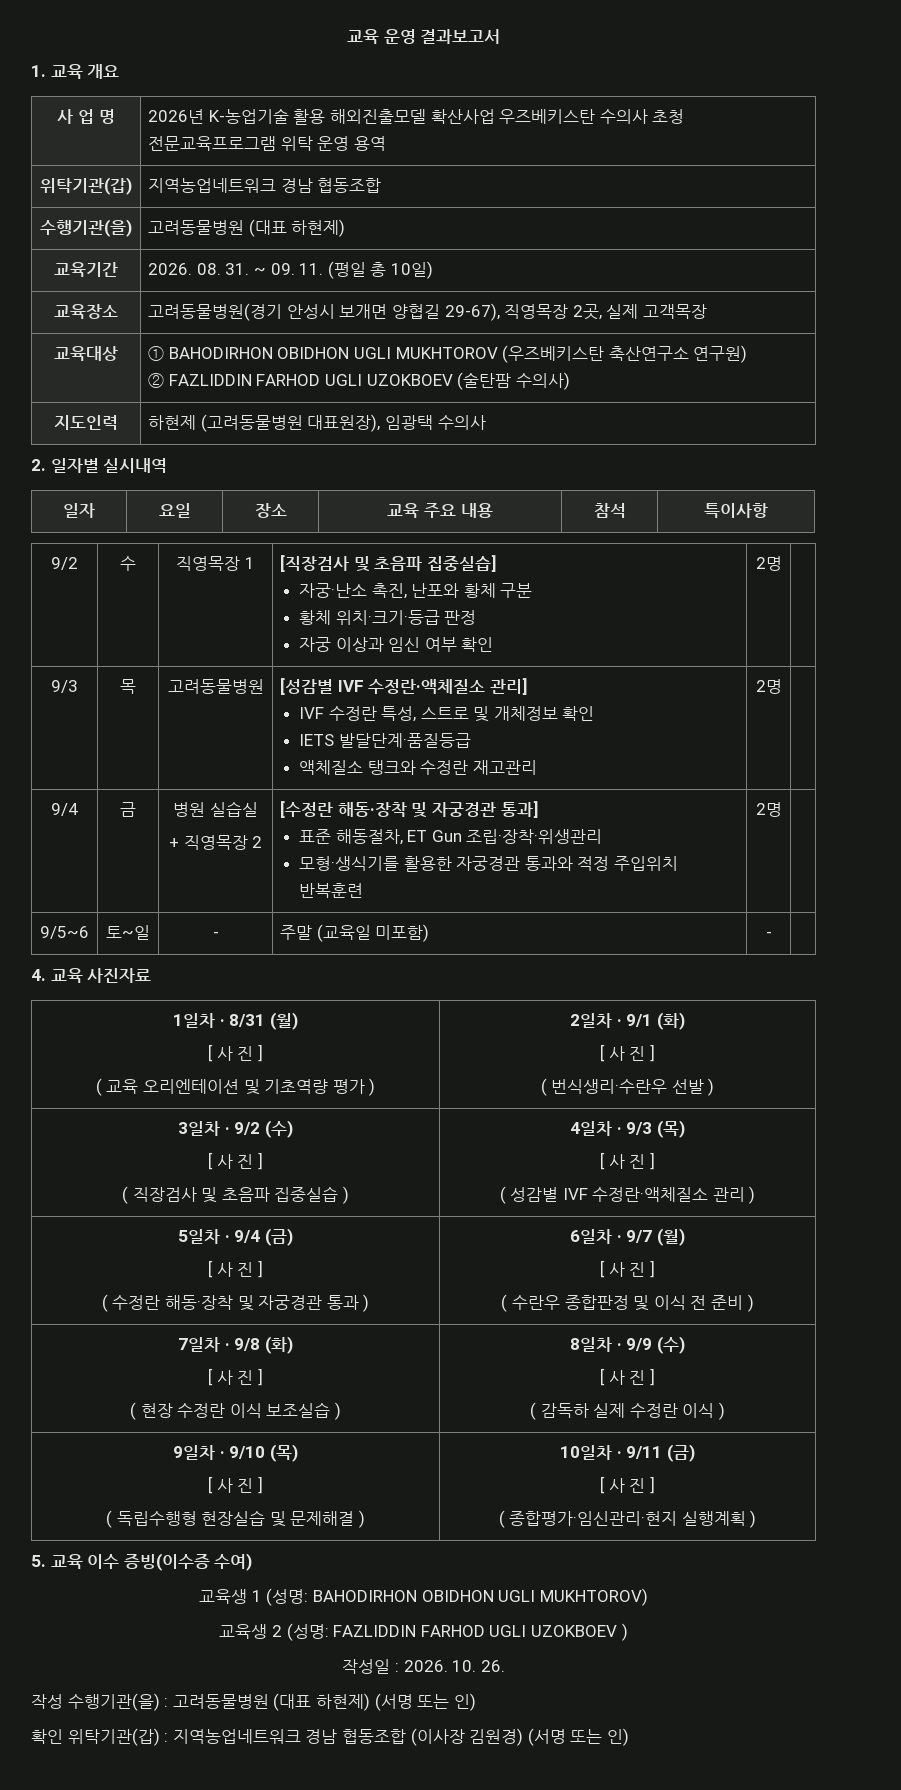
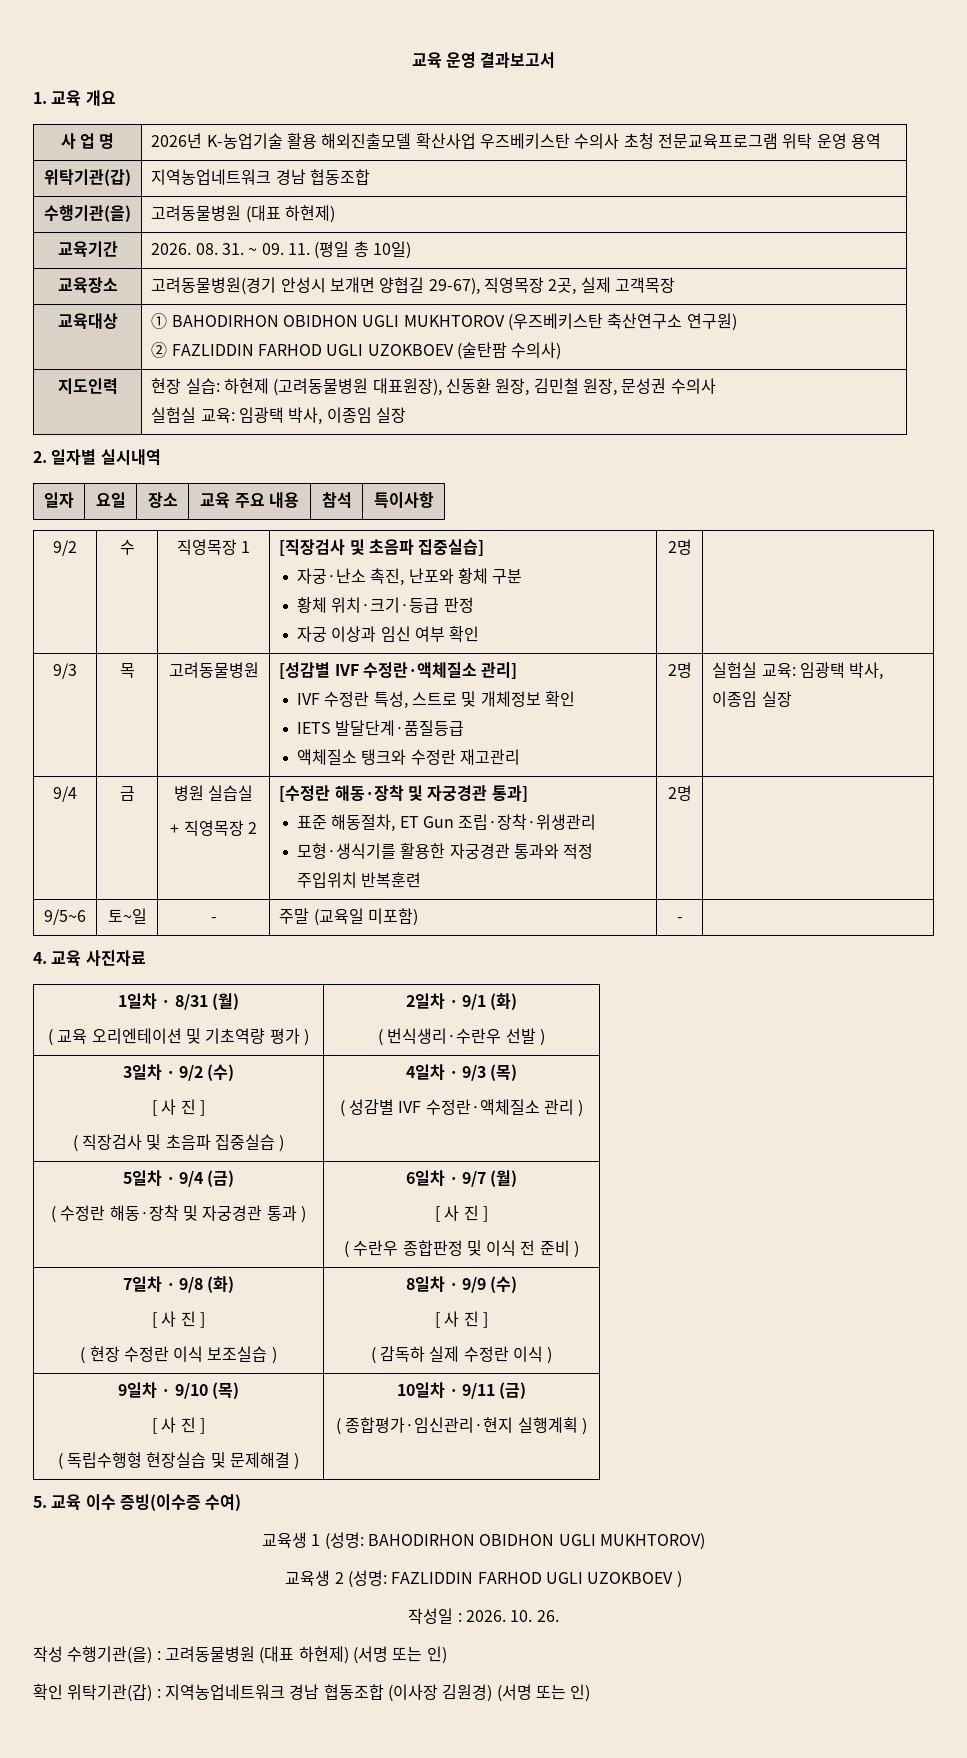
- 지도인력 | 하현제 (고려동물병원 대표원장), 임광택 수의사
+ 지도인력 | 현장 실습: 하현제 (고려동물병원 대표원장), 신동환 원장, 김민철 원장, 문성권 수의사
+ 실험실 교육: 임광택 박사, 이종임 실장
  9/3 | 목 | 고려동물병원 | [성감별 IVF 수정란·액체질소 관리]
  IVF 수정란 특성, 스트로 및 개체정보 확인
  IETS 발달단계·품질등급
- 액체질소 탱크와 수정란 재고관리 | 2명 |
+ 액체질소 탱크와 수정란 재고관리 | 2명 | 실험실 교육: 임광택 박사, 이종임 실장
  1일차 · 8/31 (월)
- [ 사 진 ]
  ( 교육 오리엔테이션 및 기초역량 평가 ) | 2일차 · 9/1 (화)
- [ 사 진 ]
  3일차 · 9/2 (수)
  [ 사 진 ]
  ( 직장검사 및 초음파 집중실습 ) | 4일차 · 9/3 (목)
- [ 사 진 ]
  5일차 · 9/4 (금)
- [ 사 진 ]
  9일차 · 9/10 (목)
  [ 사 진 ]
  ( 독립수행형 현장실습 및 문제해결 ) | 10일차 · 9/11 (금)
- [ 사 진 ]

